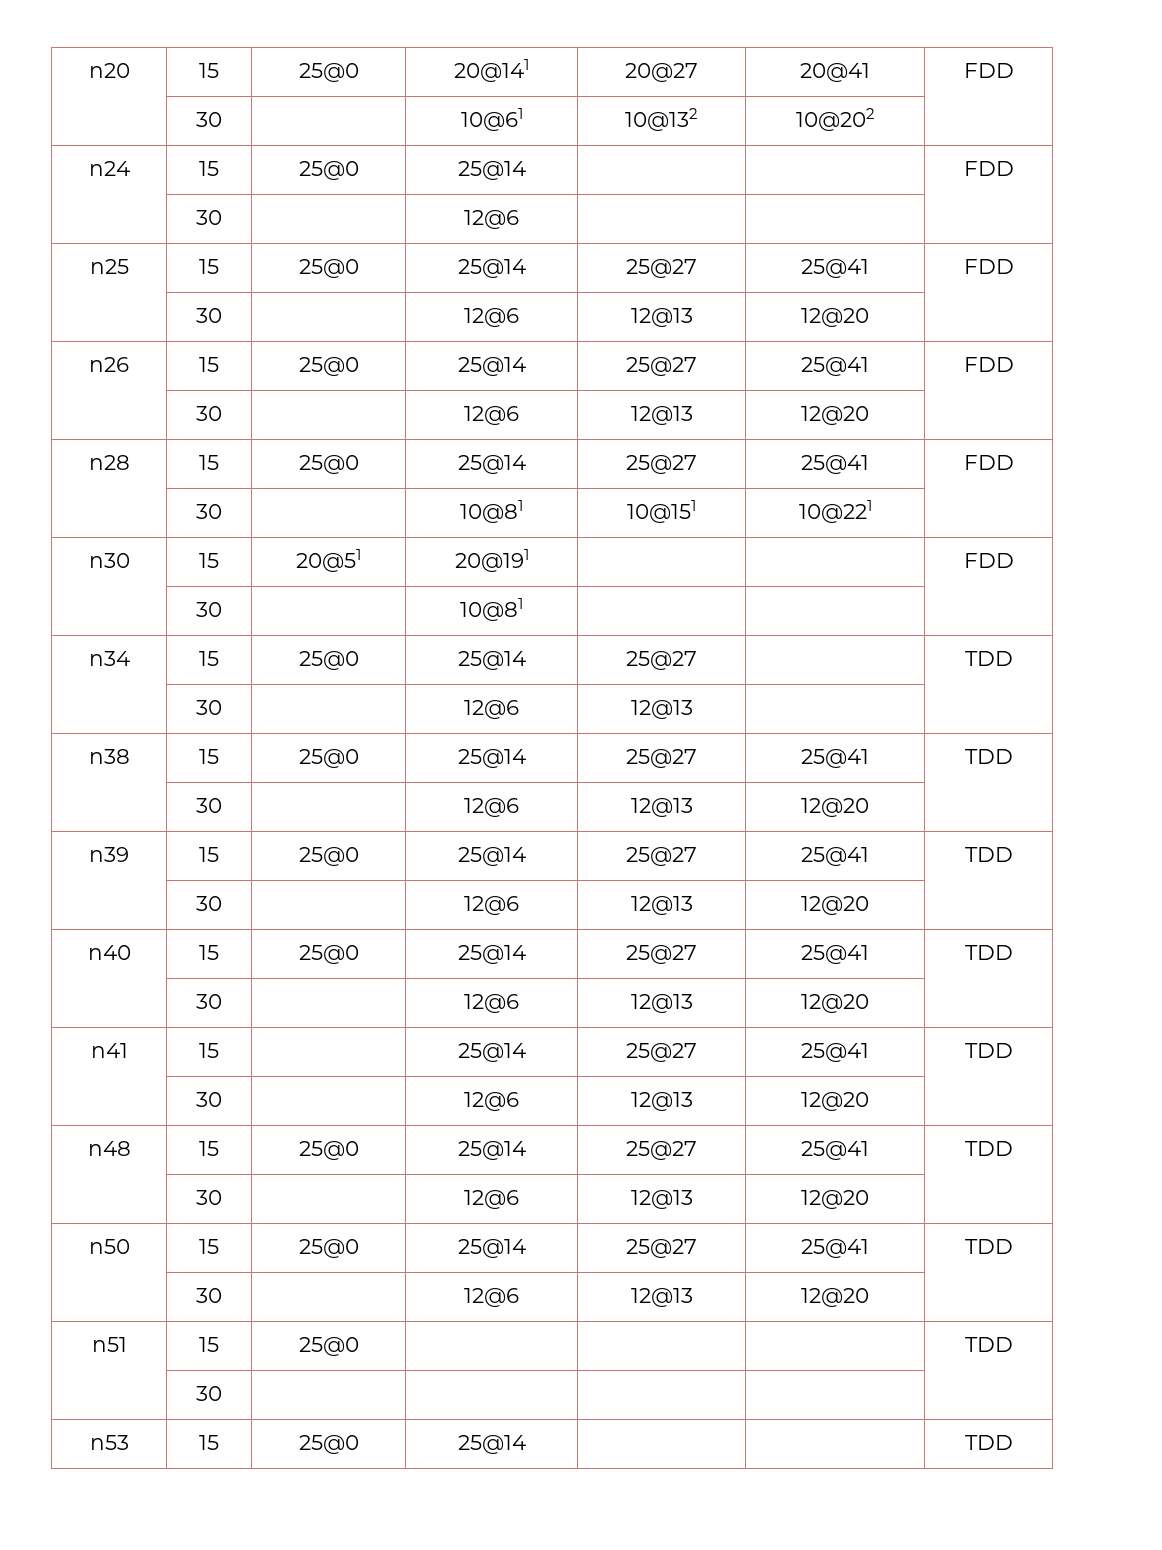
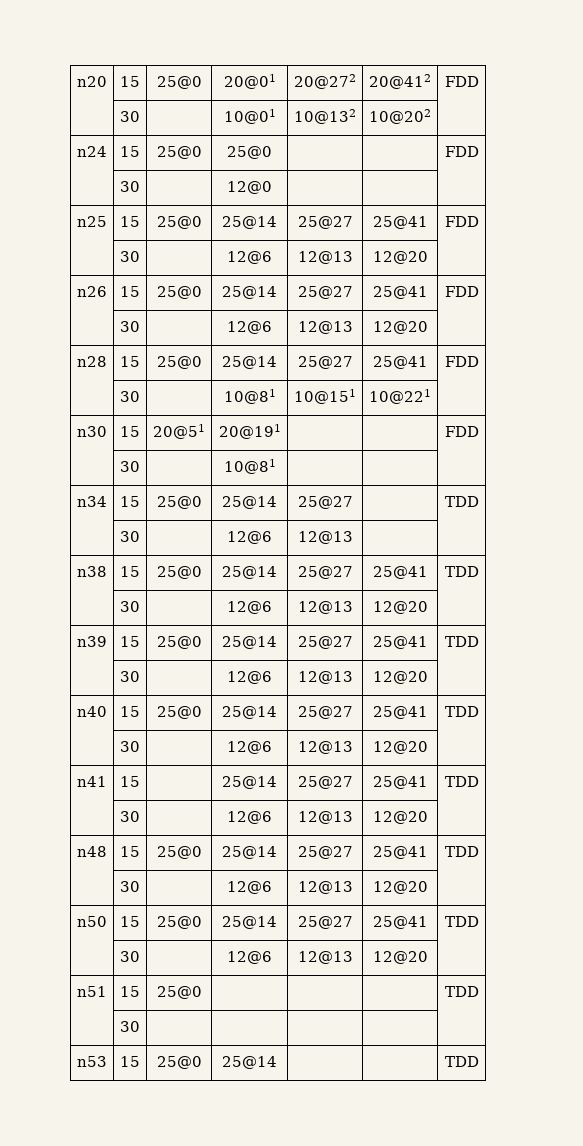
- n20 | 15 | 25@0 | 20@141 | 20@27 | 20@41 | FDD
- | 30 | | 10@61 | 10@132 | 10@202 |
+ n20 | 15 | 25@0 | 20@01 | 20@272 | 20@412 | FDD
+ | 30 | | 10@01 | 10@132 | 10@202 |
- n24 | 15 | 25@0 | 25@14 | | | FDD
- | 30 | | 12@6 | | |
+ n24 | 15 | 25@0 | 25@0 | | | FDD
+ | 30 | | 12@0 | | |

